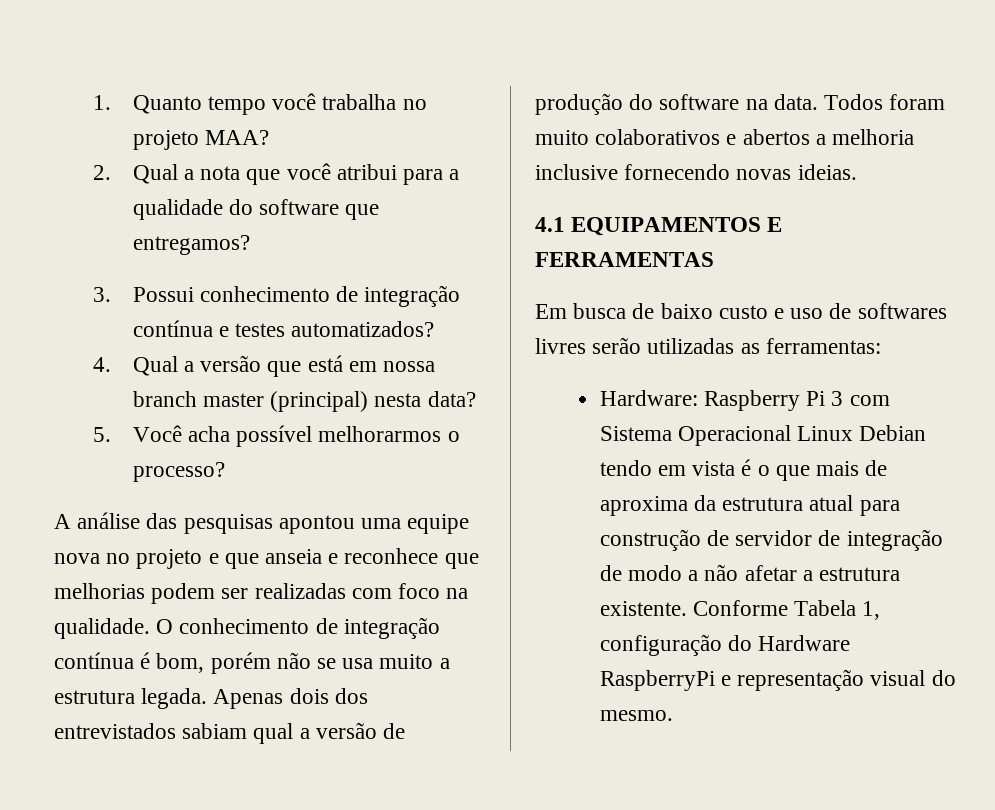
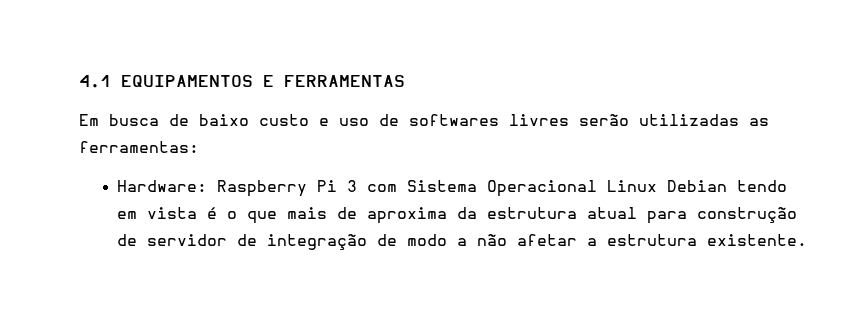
- 1. Quanto tempo você trabalha no projeto MAA?
- 2. Qual a nota que você atribui para a qualidade do software que entregamos?
- 3. Possui conhecimento de integração contínua e testes automatizados?
- 4. Qual a versão que está em nossa branch master (principal) nesta data?
- 5. Você acha possível melhorarmos o processo?
- A análise das pesquisas apontou uma equipe nova no projeto e que anseia e reconhece que melhorias podem ser realizadas com foco na qualidade. O conhecimento de integração contínua é bom, porém não se usa muito a estrutura legada. Apenas dois dos entrevistados sabiam qual a versão de produção do software na data. Todos foram muito colaborativos e abertos a melhoria inclusive fornecendo novas ideias.
- Conforme Tabela 1, configuração do Hardware RaspberryPi e representação visual do mesmo.

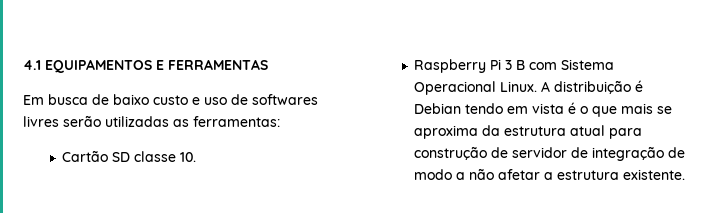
- Hardware: Raspberry Pi 3 com Sistema Operacional Linux Debian tendo em vista é o que mais de aproxima da estrutura atual para construção de servidor de integração de modo a não afetar a estrutura existente.
+ Cartão SD classe 10.
+ Raspberry Pi 3 B com Sistema Operacional Linux. A distribuição é Debian tendo em vista é o que mais se aproxima da estrutura atual para construção de servidor de integração de modo a não afetar a estrutura existente.

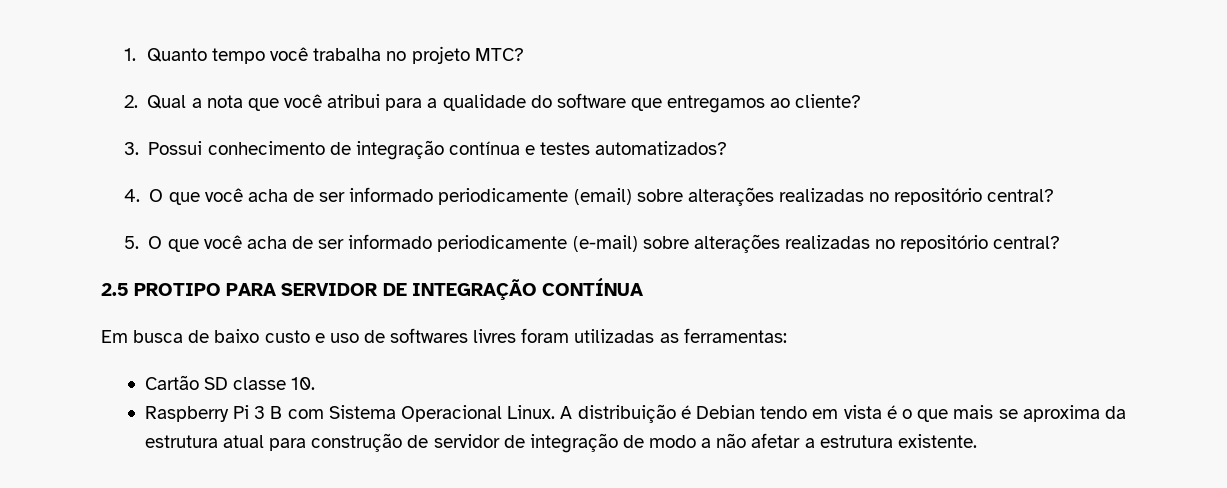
- 4.1 EQUIPAMENTOS E FERRAMENTAS
+ 1. Quanto tempo você trabalha no projeto MTC?
+ 2. Qual a nota que você atribui para a qualidade do software que entregamos ao cliente?
+ 3. Possui conhecimento de integração contínua e testes automatizados?
+ 4. O que você acha de ser informado periodicamente (email) sobre alterações realizadas no repositório central?
+ 5. O que você acha de ser informado periodicamente (e-mail) sobre alterações realizadas no repositório central?
+ 2.5 PROTIPO PARA SERVIDOR DE INTEGRAÇÃO CONTÍNUA
- Em busca de baixo custo e uso de softwares livres serão utilizadas as ferramentas:
+ Em busca de baixo custo e uso de softwares livres foram utilizadas as ferramentas:

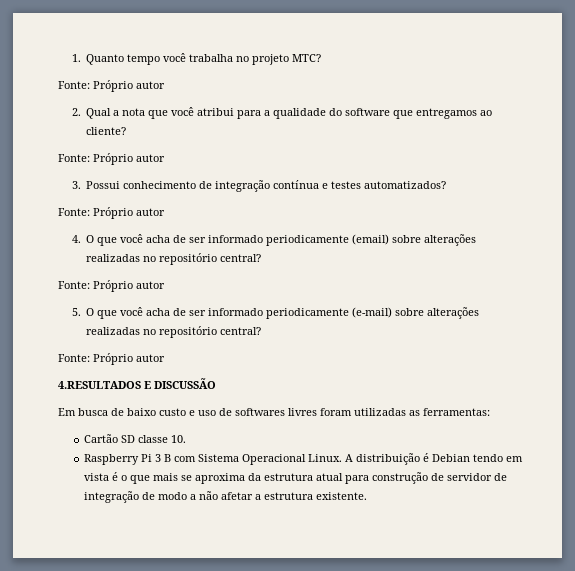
  1. Quanto tempo você trabalha no projeto MTC?
+ Fonte: Próprio autor
  2. Qual a nota que você atribui para a qualidade do software que entregamos ao cliente?
+ Fonte: Próprio autor
  3. Possui conhecimento de integração contínua e testes automatizados?
+ Fonte: Próprio autor
  4. O que você acha de ser informado periodicamente (email) sobre alterações realizadas no repositório central?
+ Fonte: Próprio autor
  5. O que você acha de ser informado periodicamente (e-mail) sobre alterações realizadas no repositório central?
- 2.5 PROTIPO PARA SERVIDOR DE INTEGRAÇÃO CONTÍNUA
+ Fonte: Próprio autor
+ 4.RESULTADOS E DISCUSSÃO

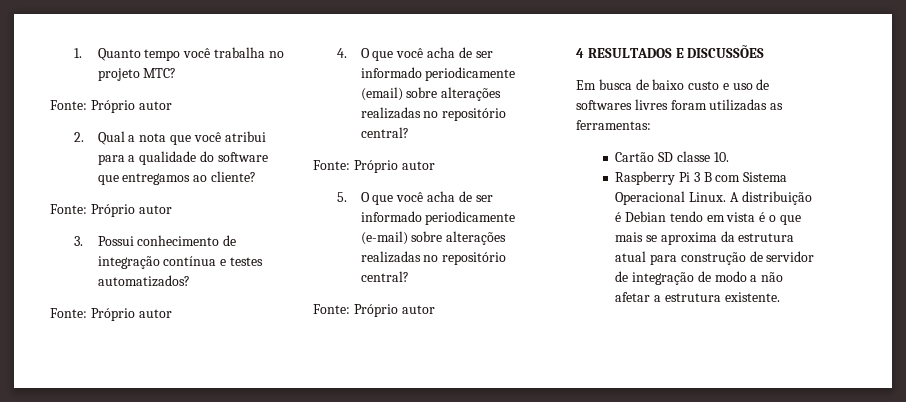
- 4.RESULTADOS E DISCUSSÃO
+ 4 RESULTADOS E DISCUSSÕES

